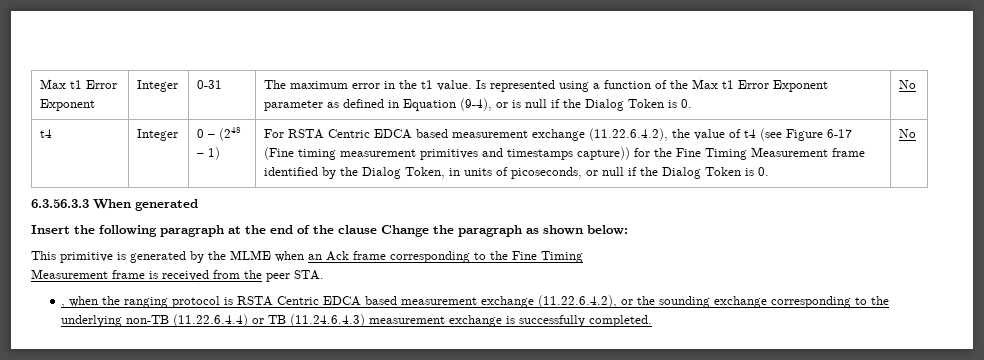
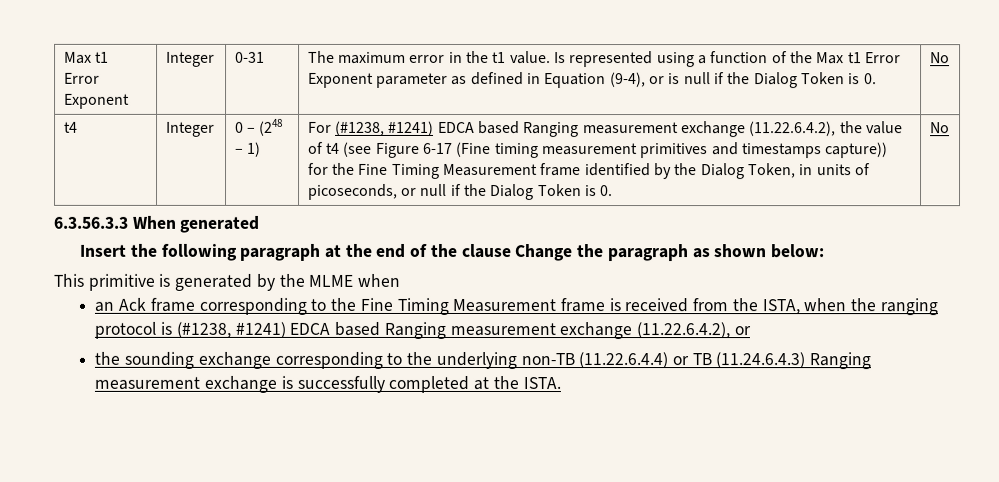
- For RSTA Centric EDCA based measurement exchange (11.22.6.4.2), the value of t4 (see Figure 6-17 (Fine timing measurement primitives and timestamps capture)) for the Fine Timing Measurement frame identified by the Dialog Token, in units of picoseconds, or null if the Dialog Token is 0.
+ For (#1238, #1241) EDCA based Ranging measurement exchange (11.22.6.4.2), the value of t4 (see Figure 6-17 (Fine timing measurement primitives and timestamps capture)) for the Fine Timing Measurement frame identified by the Dialog Token, in units of picoseconds, or null if the Dialog Token is 0.
- This primitive is generated by the MLME when an Ack frame corresponding to the Fine Timing
- Measurement frame is received from the peer STA.
- , when the ranging protocol is RSTA Centric EDCA based measurement exchange (11.22.6.4.2), or the sounding exchange corresponding to the underlying non-TB (11.22.6.4.4) or TB (11.24.6.4.3) measurement exchange is successfully completed.
+ This primitive is generated by the MLME when
+ an Ack frame corresponding to the Fine Timing Measurement frame is received from the ISTA, when the ranging protocol is (#1238, #1241) EDCA based Ranging measurement exchange (11.22.6.4.2), or
+ the sounding exchange corresponding to the underlying non-TB (11.22.6.4.4) or TB (11.24.6.4.3) Ranging measurement exchange is successfully completed at the ISTA.

